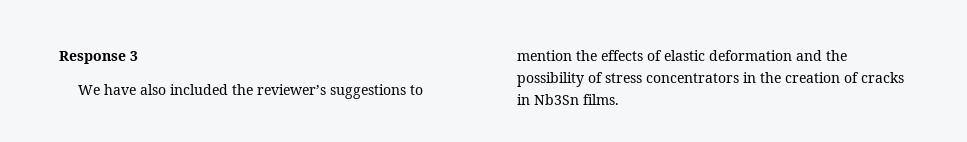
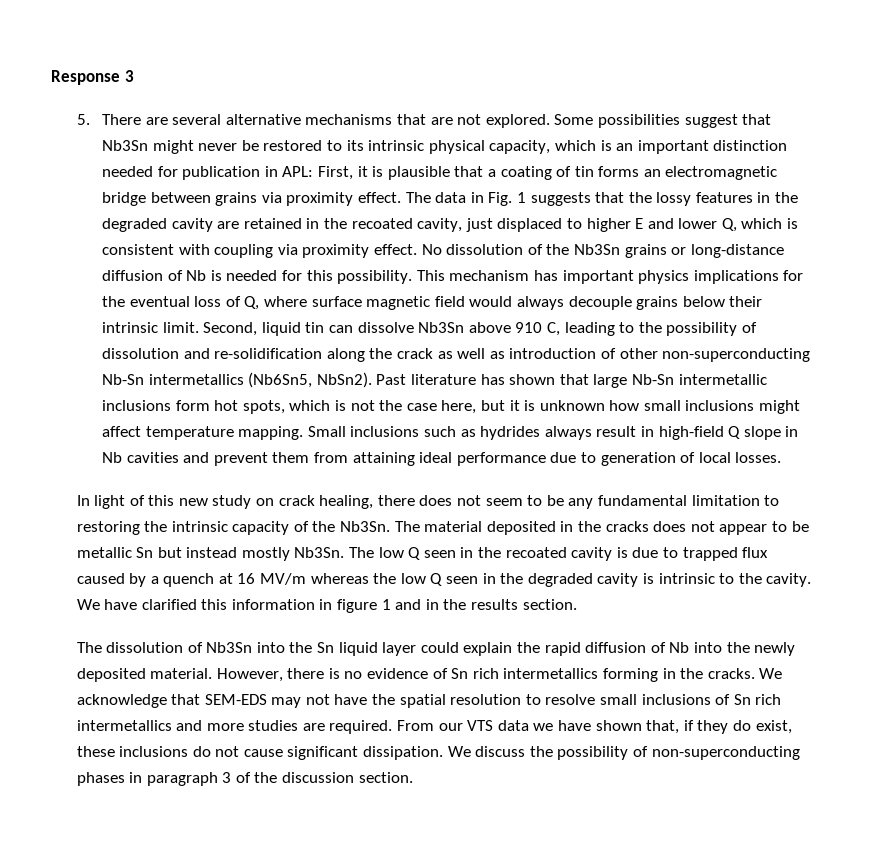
- We have also included the reviewer’s suggestions to mention the effects of elastic deformation and the possibility of stress concentrators in the creation of cracks in Nb3Sn films.
+ 5. There are several alternative mechanisms that are not explored. Some possibilities suggest that Nb3Sn might never be restored to its intrinsic physical capacity, which is an important distinction needed for publication in APL: First, it is plausible that a coating of tin forms an electromagnetic bridge between grains via proximity effect. The data in Fig. 1 suggests that the lossy features in the degraded cavity are retained in the recoated cavity, just displaced to higher E and lower Q, which is consistent with coupling via proximity effect. No dissolution of the Nb3Sn grains or long-distance diffusion of Nb is needed for this possibility. This mechanism has important physics implications for the eventual loss of Q, where surface magnetic field would always decouple grains below their intrinsic limit. Second, liquid tin can dissolve Nb3Sn above 910 C, leading to the possibility of dissolution and re-solidification along the crack as well as introduction of other non-superconducting Nb-Sn intermetallics (Nb6Sn5, NbSn2). Past literature has shown that large Nb-Sn intermetallic inclusions form hot spots, which is not the case here, but it is unknown how small inclusions might affect temperature mapping. Small inclusions such as hydrides always result in high-field Q slope in Nb cavities and prevent them from attaining ideal performance due to generation of local losses.
+ In light of this new study on crack healing, there does not seem to be any fundamental limitation to restoring the intrinsic capacity of the Nb3Sn. The material deposited in the cracks does not appear to be metallic Sn but instead mostly Nb3Sn. The low Q seen in the recoated cavity is due to trapped flux caused by a quench at 16 MV/m whereas the low Q seen in the degraded cavity is intrinsic to the cavity. We have clarified this information in figure 1 and in the results section.
+ The dissolution of Nb3Sn into the Sn liquid layer could explain the rapid diffusion of Nb into the newly deposited material. However, there is no evidence of Sn rich intermetallics forming in the cracks. We acknowledge that SEM-EDS may not have the spatial resolution to resolve small inclusions of Sn rich intermetallics and more studies are required. From our VTS data we have shown that, if they do exist, these inclusions do not cause significant dissipation. We discuss the possibility of non-superconducting phases in paragraph 3 of the discussion section.

